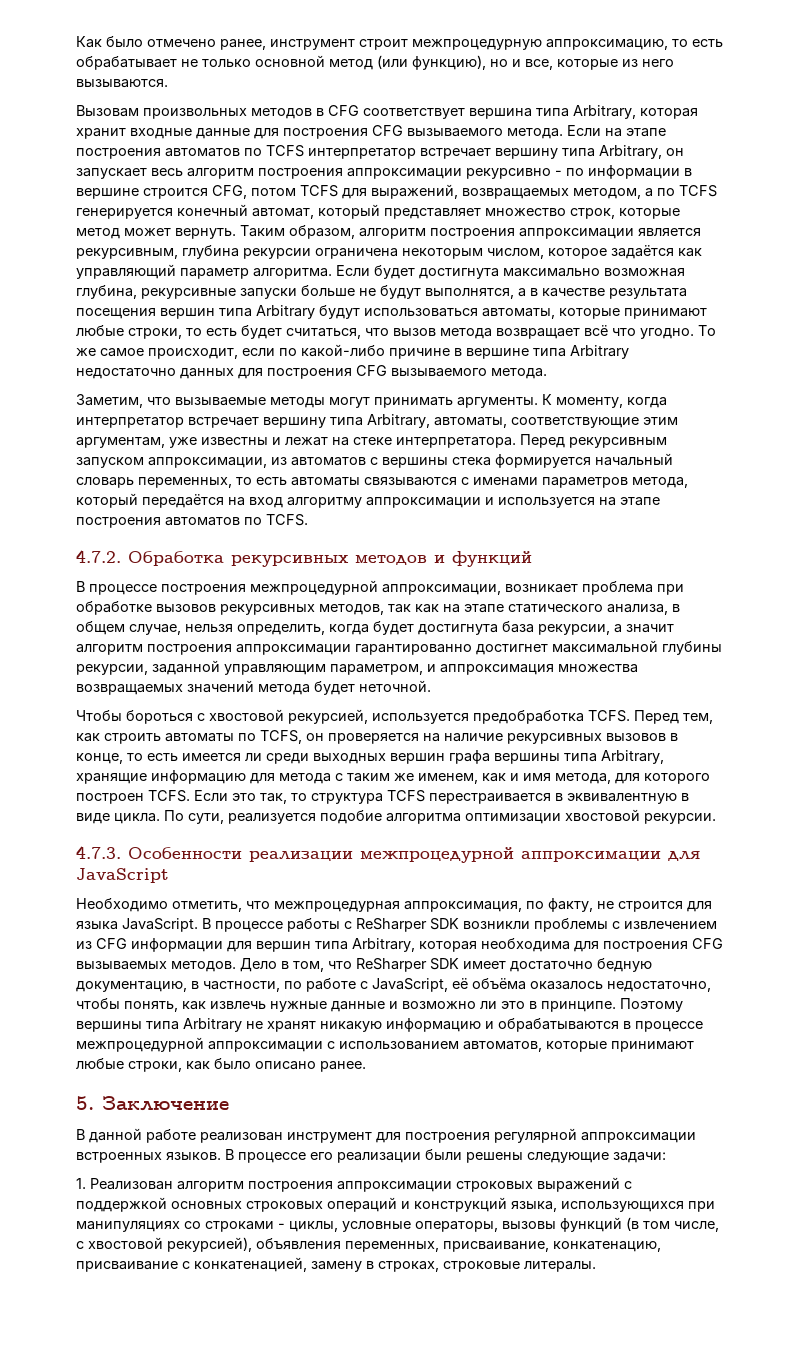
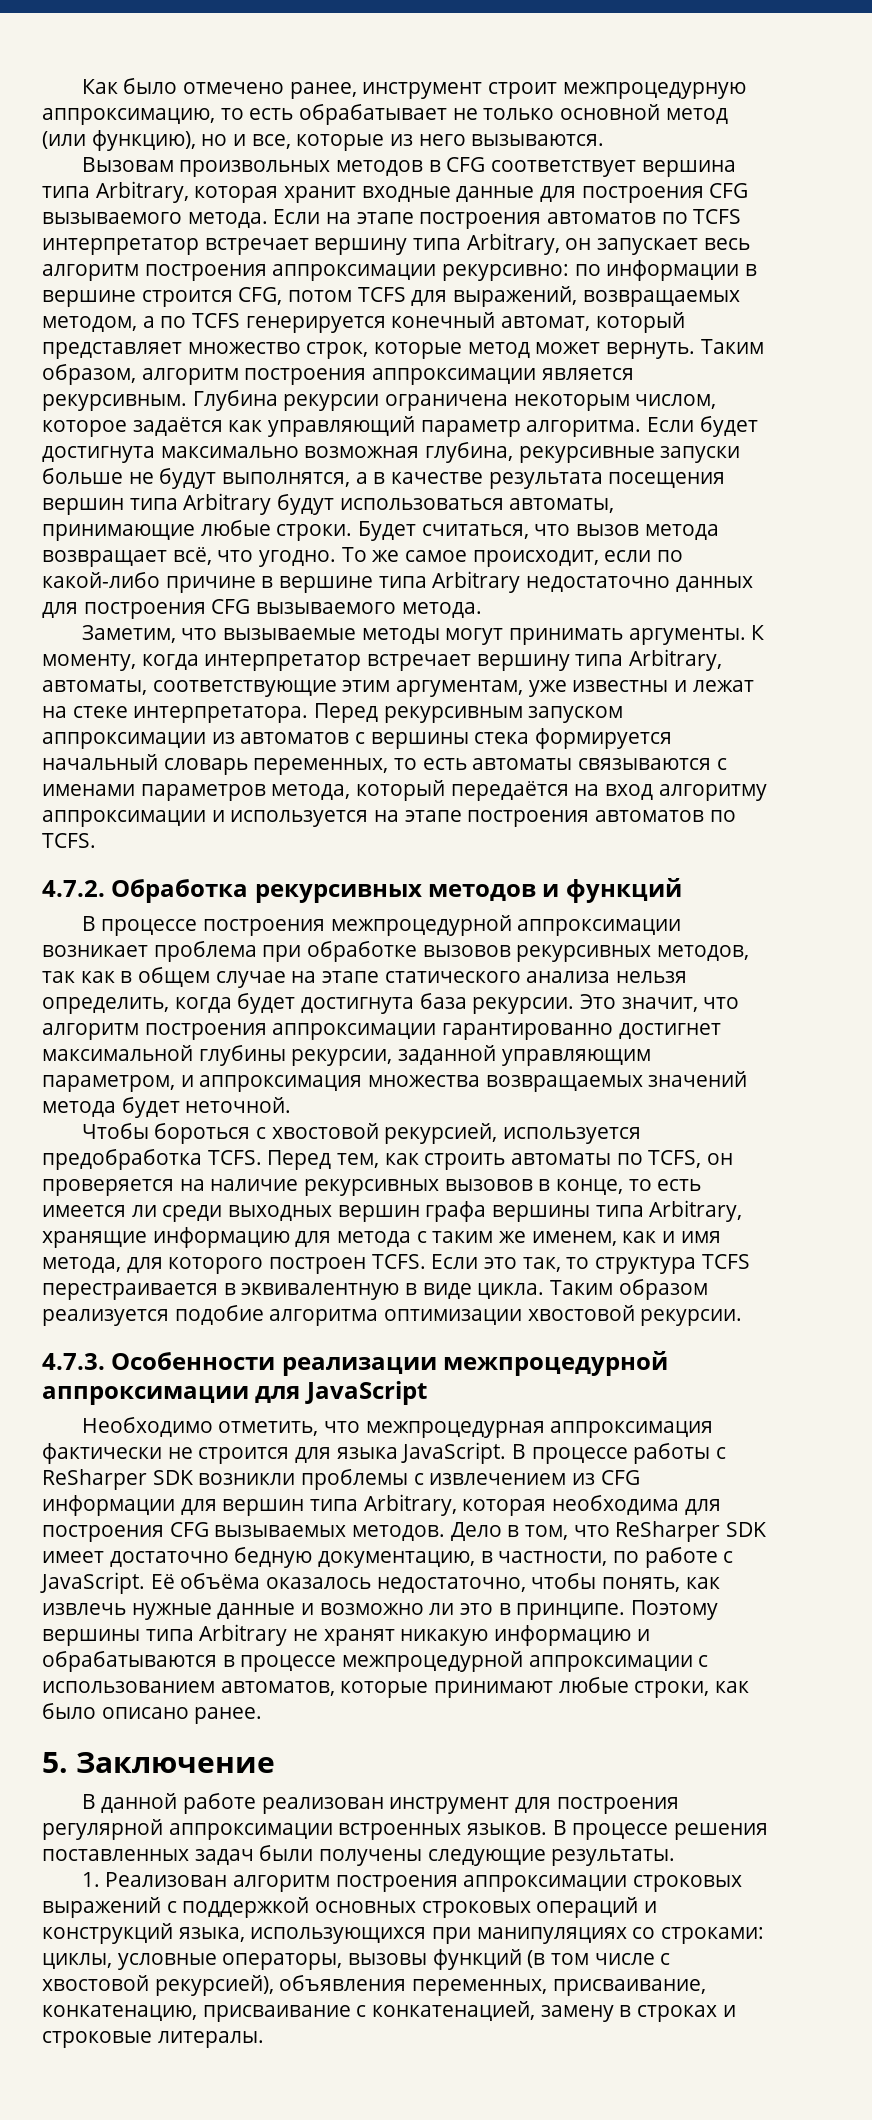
- Если на этапе построения автоматов по TCFS интерпретатор встречает вершину типа Arbitrary, он запускает весь алгоритм построения аппроксимации рекурсивно - по информации в вершине строится CFG, потом TCFS для выражений, возвращаемых методом, а по TCFS генерируется конечный автомат, который представляет множество строк, которые метод может вернуть.
+ Если на этапе построения автоматов по TCFS интерпретатор встречает вершину типа Arbitrary, он запускает весь алгоритм построения аппроксимации рекурсивно: по информации в вершине строится CFG, потом TCFS для выражений, возвращаемых методом, а по TCFS генерируется конечный автомат, который представляет множество строк, которые метод может вернуть.
- Таким образом, алгоритм построения аппроксимации является рекурсивным, глубина рекурсии ограничена некоторым числом, которое задаётся как управляющий параметр алгоритма.
+ Таким образом, алгоритм построения аппроксимации является рекурсивным. Глубина рекурсии ограничена некоторым числом, которое задаётся как управляющий параметр алгоритма.
- Если будет достигнута максимально возможная глубина, рекурсивные запуски больше не будут выполнятся, а в качестве результата посещения вершин типа Arbitrary будут использоваться автоматы, которые принимают любые строки, то есть будет считаться, что вызов метода возвращает всё что угодно.
+ Если будет достигнута максимально возможная глубина, рекурсивные запуски больше не будут выполнятся, а в качестве результата посещения вершин типа Arbitrary будут использоваться автоматы, принимающие любые строки. Будет считаться, что вызов метода возвращает всё, что угодно.
- Перед рекурсивным запуском аппроксимации, из автоматов с вершины стека формируется начальный словарь переменных, то есть автоматы связываются с именами параметров метода, который передаётся на вход алгоритму аппроксимации и используется на этапе построения автоматов по TCFS.
+ Перед рекурсивным запуском аппроксимации из автоматов с вершины стека формируется начальный словарь переменных, то есть автоматы связываются с именами параметров метода, который передаётся на вход алгоритму аппроксимации и используется на этапе построения автоматов по TCFS.
- В процессе построения межпроцедурной аппроксимации, возникает проблема при обработке вызовов рекурсивных методов, так как на этапе статического анализа, в общем случае, нельзя определить, когда будет достигнута база рекурсии, а значит алгоритм построения аппроксимации гарантированно достигнет максимальной глубины рекурсии, заданной управляющим параметром, и аппроксимация множества возвращаемых значений метода будет неточной.
+ В процессе построения межпроцедурной аппроксимации возникает проблема при обработке вызовов рекурсивных методов, так как в общем случае на этапе статического анализа нельзя определить, когда будет достигнута база рекурсии. Это значит, что алгоритм построения аппроксимации гарантированно достигнет максимальной глубины рекурсии, заданной управляющим параметром, и аппроксимация множества возвращаемых значений метода будет неточной.
- По сути, реализуется подобие алгоритма оптимизации хвостовой рекурсии.
+ Таким образом реализуется подобие алгоритма оптимизации хвостовой рекурсии.
- Необходимо отметить, что межпроцедурная аппроксимация, по факту, не строится для языка JavaScript.
+ Необходимо отметить, что межпроцедурная аппроксимация фактически не строится для языка JavaScript.
- Дело в том, что ReSharper SDK имеет достаточно бедную документацию, в частности, по работе с JavaScript, её объёма оказалось недостаточно, чтобы понять, как извлечь нужные данные и возможно ли это в принципе.
+ Дело в том, что ReSharper SDK имеет достаточно бедную документацию, в частности, по работе с JavaScript. Её объёма оказалось недостаточно, чтобы понять, как извлечь нужные данные и возможно ли это в принципе.
- В процессе его реализации были решены следующие задачи:
+ В процессе решения поставленных задач были получены следующие результаты.
- 1. Реализован алгоритм построения аппроксимации строковых выражений с поддержкой основных строковых операций и конструкций языка, использующихся при манипуляциях со строками - циклы, условные операторы, вызовы функций (в том числе, с хвостовой рекурсией), объявления переменных, присваивание, конкатенацию, присваивание с конкатенацией, замену в строках, строковые литералы.
+ 1. Реализован алгоритм построения аппроксимации строковых выражений с поддержкой основных строковых операций и конструкций языка, использующихся при манипуляциях со строками: циклы, условные операторы, вызовы функций (в том числе с хвостовой рекурсией), объявления переменных, присваивание, конкатенацию, присваивание с конкатенацией, замену в строках и строковые литералы.

